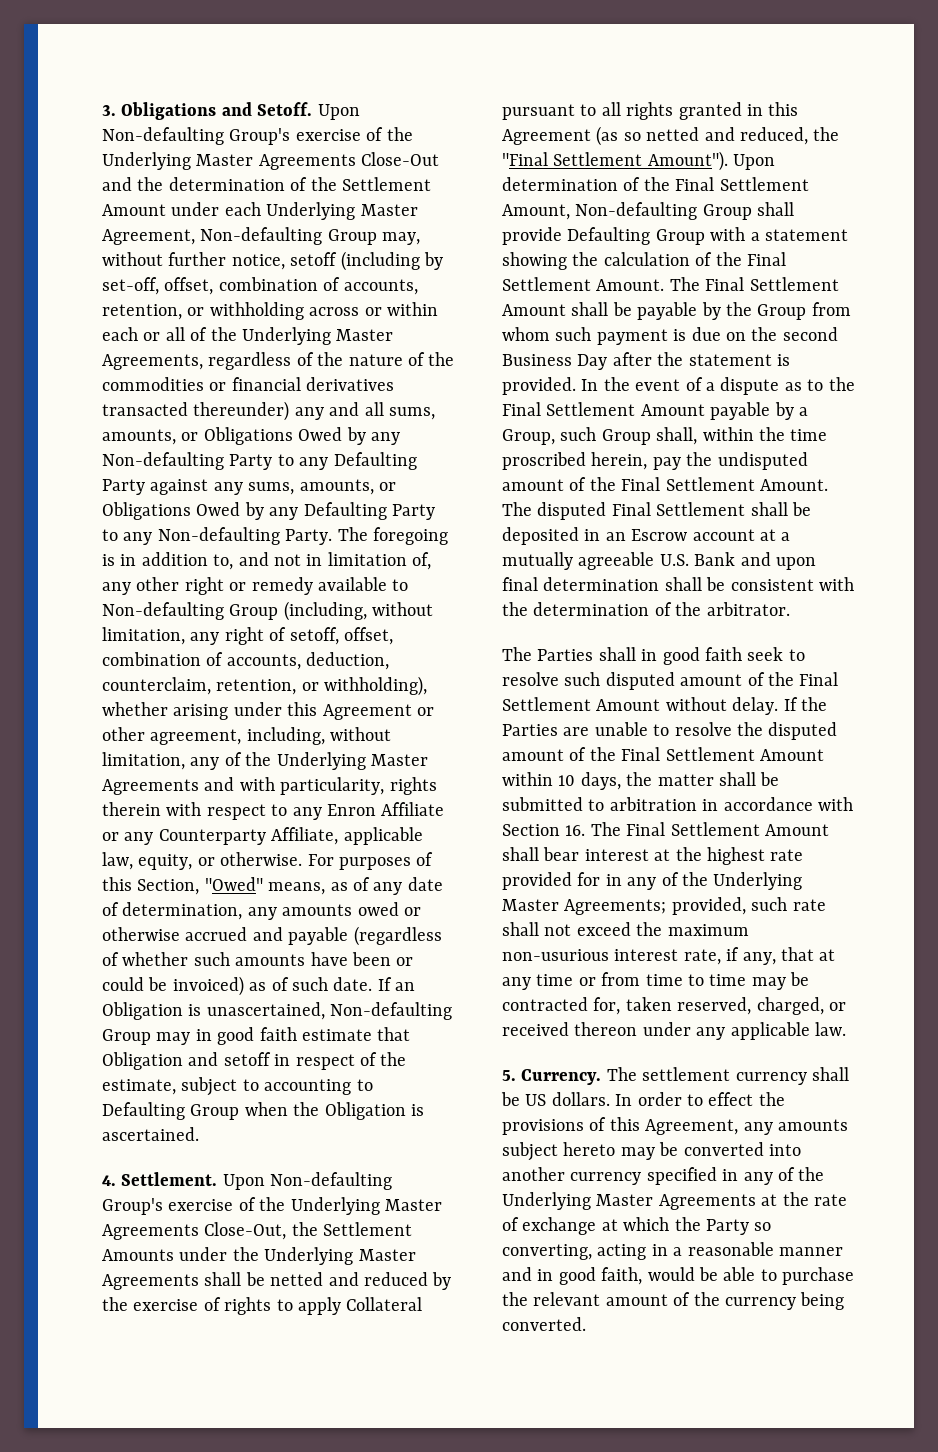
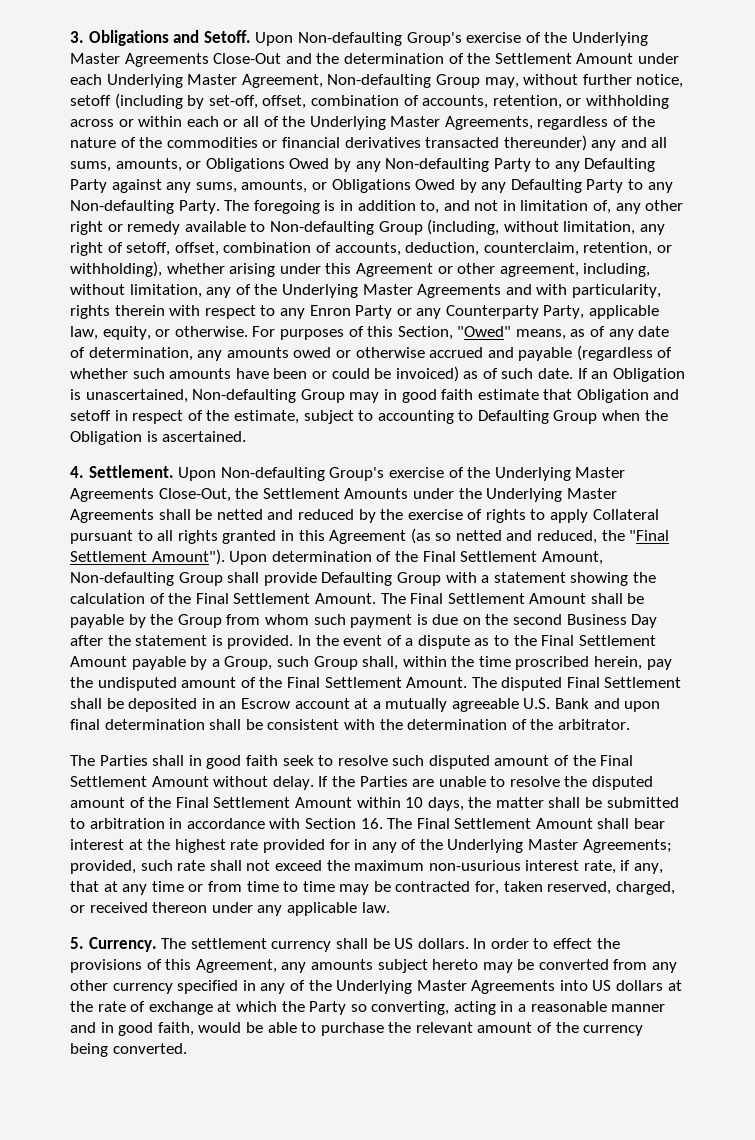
- The foregoing is in addition to, and not in limitation of, any other right or remedy available to Non-defaulting Group (including, without limitation, any right of setoff, offset, combination of accounts, deduction, counterclaim, retention, or withholding), whether arising under this Agreement or other agreement, including, without limitation, any of the Underlying Master Agreements and with particularity, rights therein with respect to any Enron Affiliate or any Counterparty Affiliate, applicable law, equity, or otherwise.
+ The foregoing is in addition to, and not in limitation of, any other right or remedy available to Non-defaulting Group (including, without limitation, any right of setoff, offset, combination of accounts, deduction, counterclaim, retention, or withholding), whether arising under this Agreement or other agreement, including, without limitation, any of the Underlying Master Agreements and with particularity, rights therein with respect to any Enron Party or any Counterparty Party, applicable law, equity, or otherwise.
- In order to effect the provisions of this Agreement, any amounts subject hereto may be converted into another currency specified in any of the Underlying Master Agreements at the rate of exchange at which the Party so converting, acting in a reasonable manner and in good faith, would be able to purchase the relevant amount of the currency being converted.
+ In order to effect the provisions of this Agreement, any amounts subject hereto may be converted from any other currency specified in any of the Underlying Master Agreements into US dollars at the rate of exchange at which the Party so converting, acting in a reasonable manner and in good faith, would be able to purchase the relevant amount of the currency being converted.

